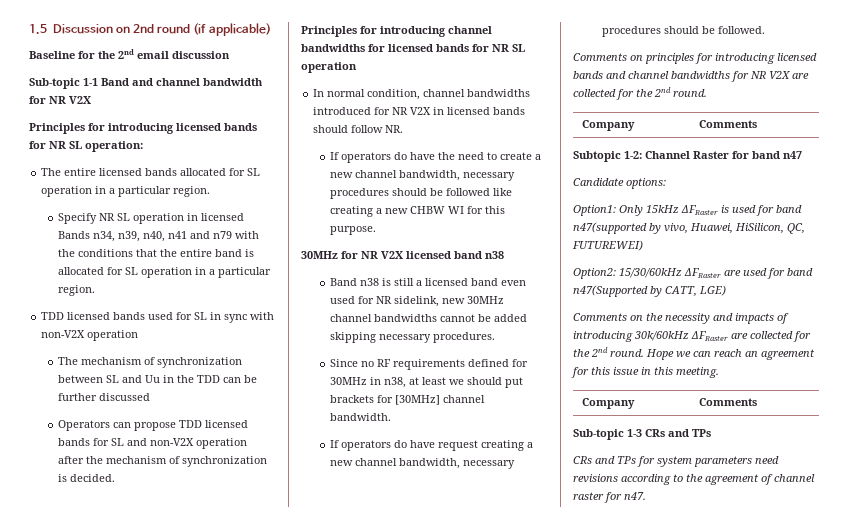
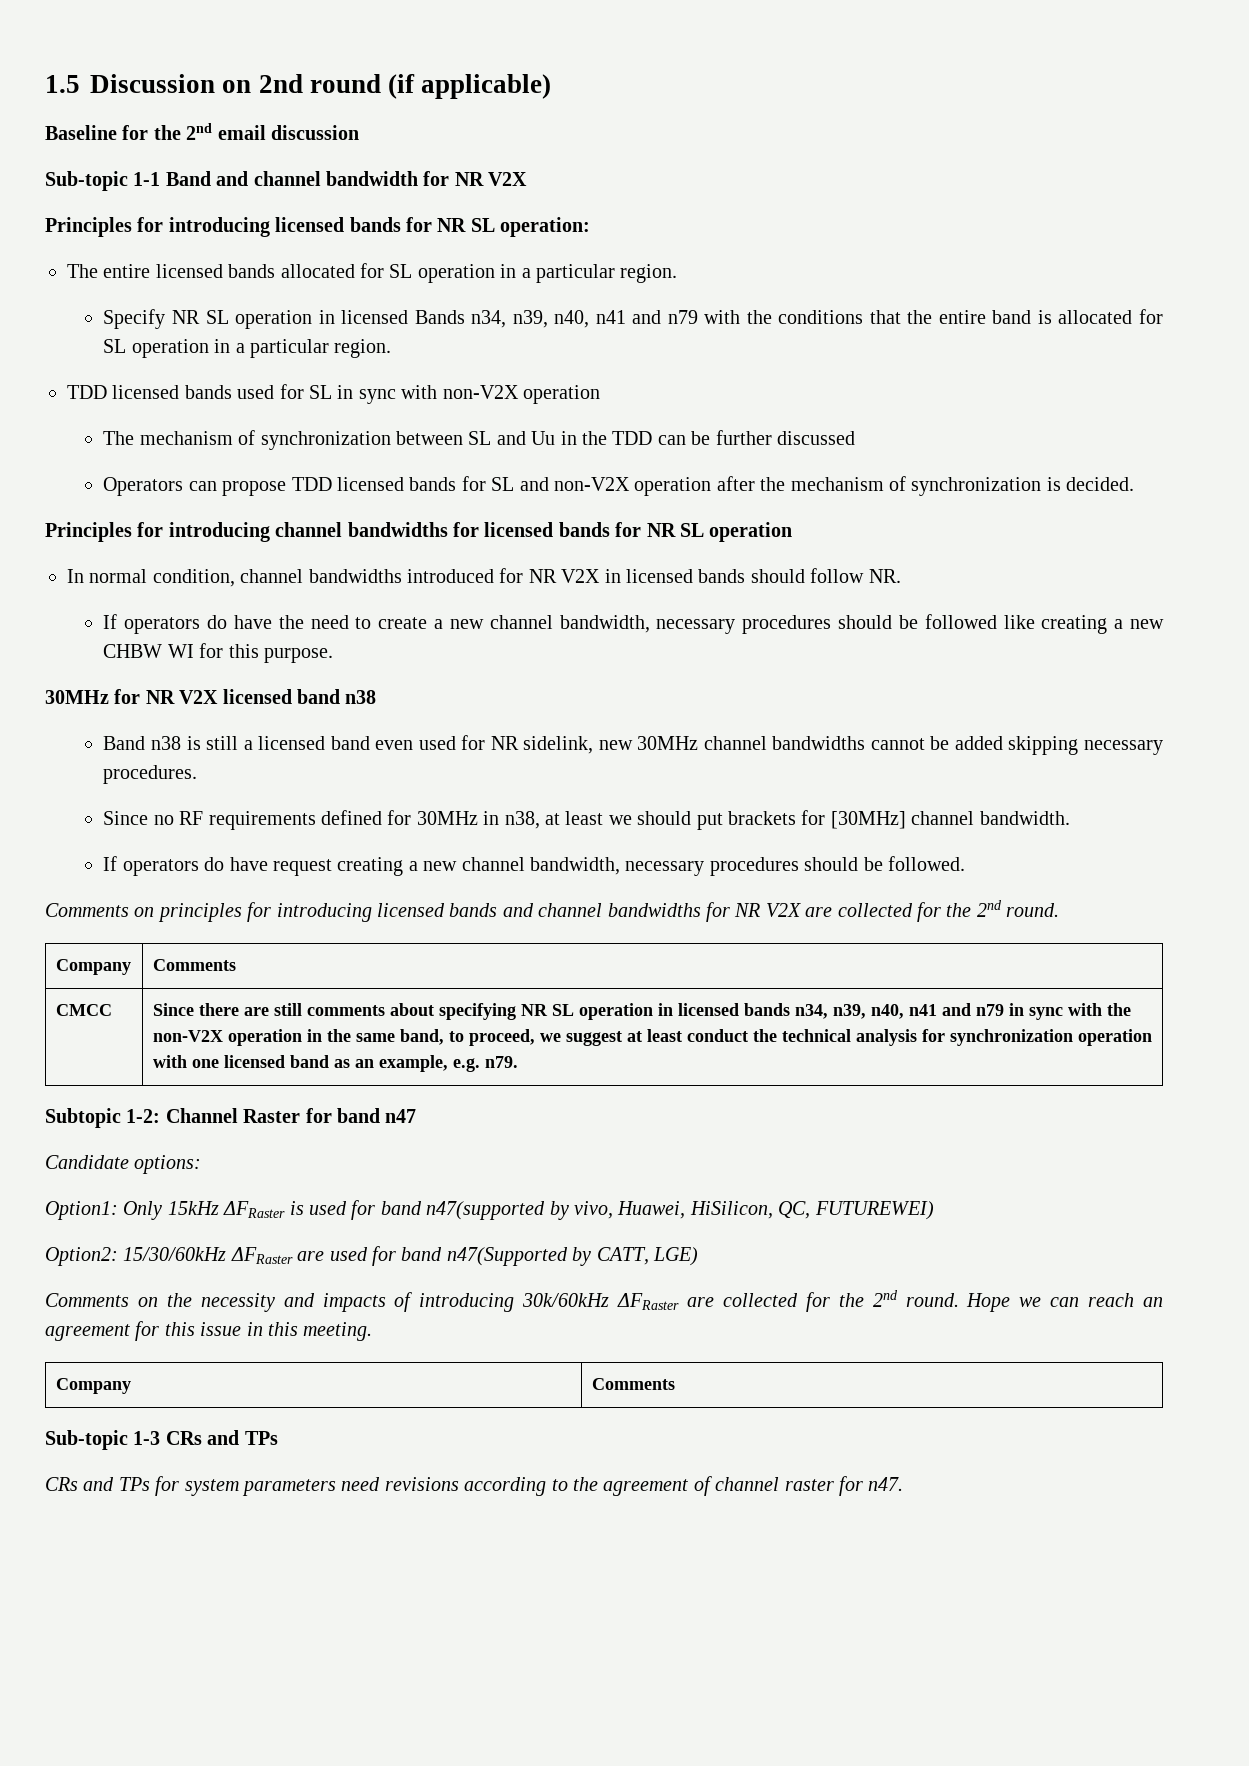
+ CMCC | Since there are still comments about specifying NR SL operation in licensed bands n34, n39, n40, n41 and n79 in sync with the non-V2X operation in the same band, to proceed, we suggest at least conduct the technical analysis for synchronization operation with one licensed band as an example, e.g. n79.

